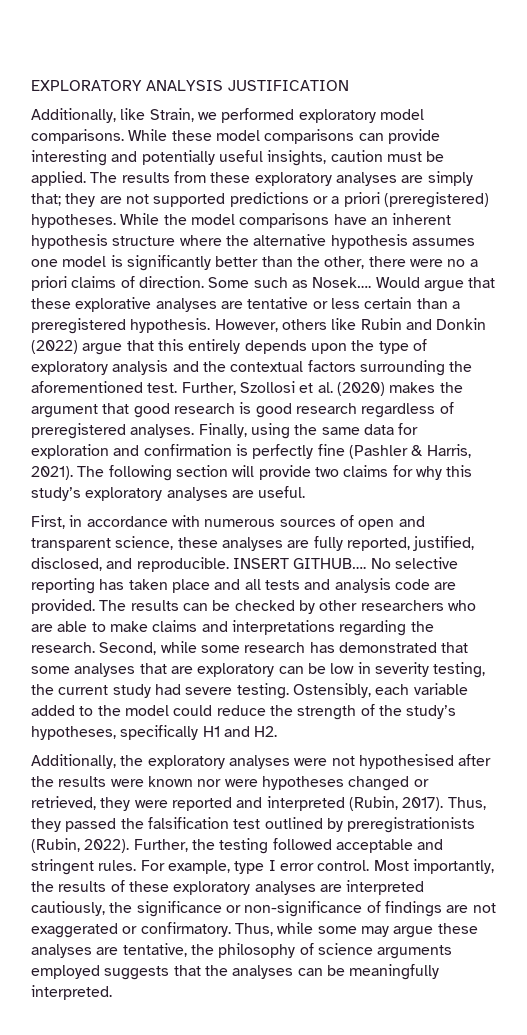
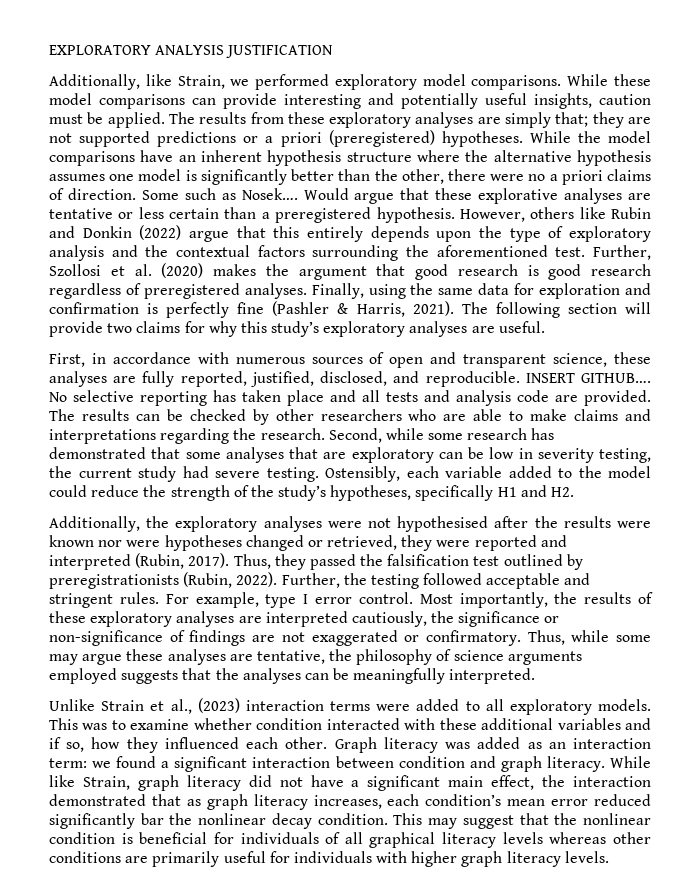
+ Unlike Strain et al., (2023) interaction terms were added to all exploratory models. This was to examine whether condition interacted with these additional variables and if so, how they influenced each other. Graph literacy was added as an interaction term: we found a significant interaction between condition and graph literacy. While like Strain, graph literacy did not have a significant main effect, the interaction demonstrated that as graph literacy increases, each condition’s mean error reduced significantly bar the nonlinear decay condition. This may suggest that the nonlinear condition is beneficial for individuals of all graphical literacy levels whereas other conditions are primarily useful for individuals with higher graph literacy levels.

